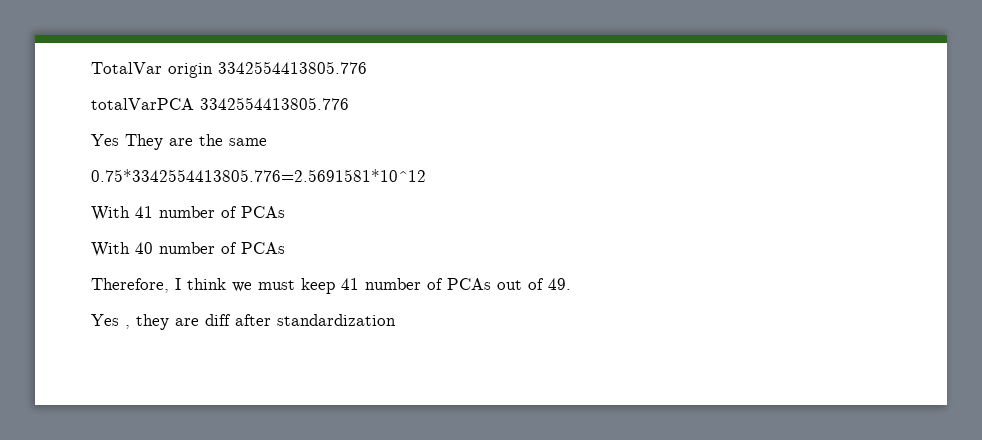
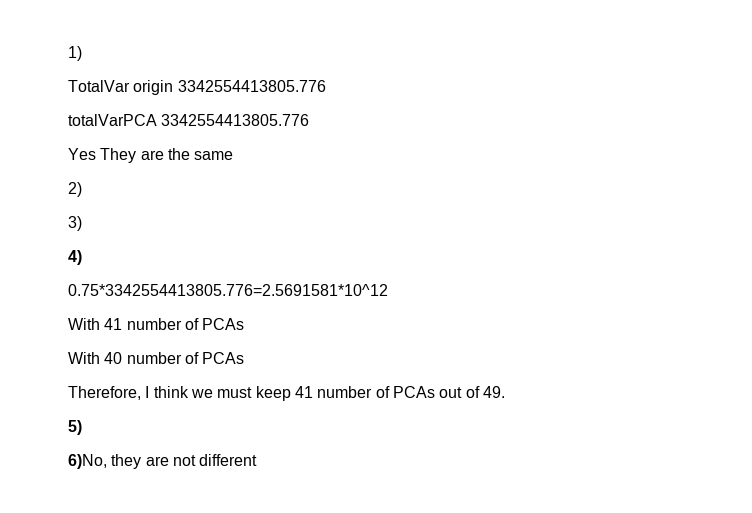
+ 1)
+ 2)
+ 3)
+ 4)
- Yes , they are diff after standardization
+ 5)
+ 6)No, they are not different

